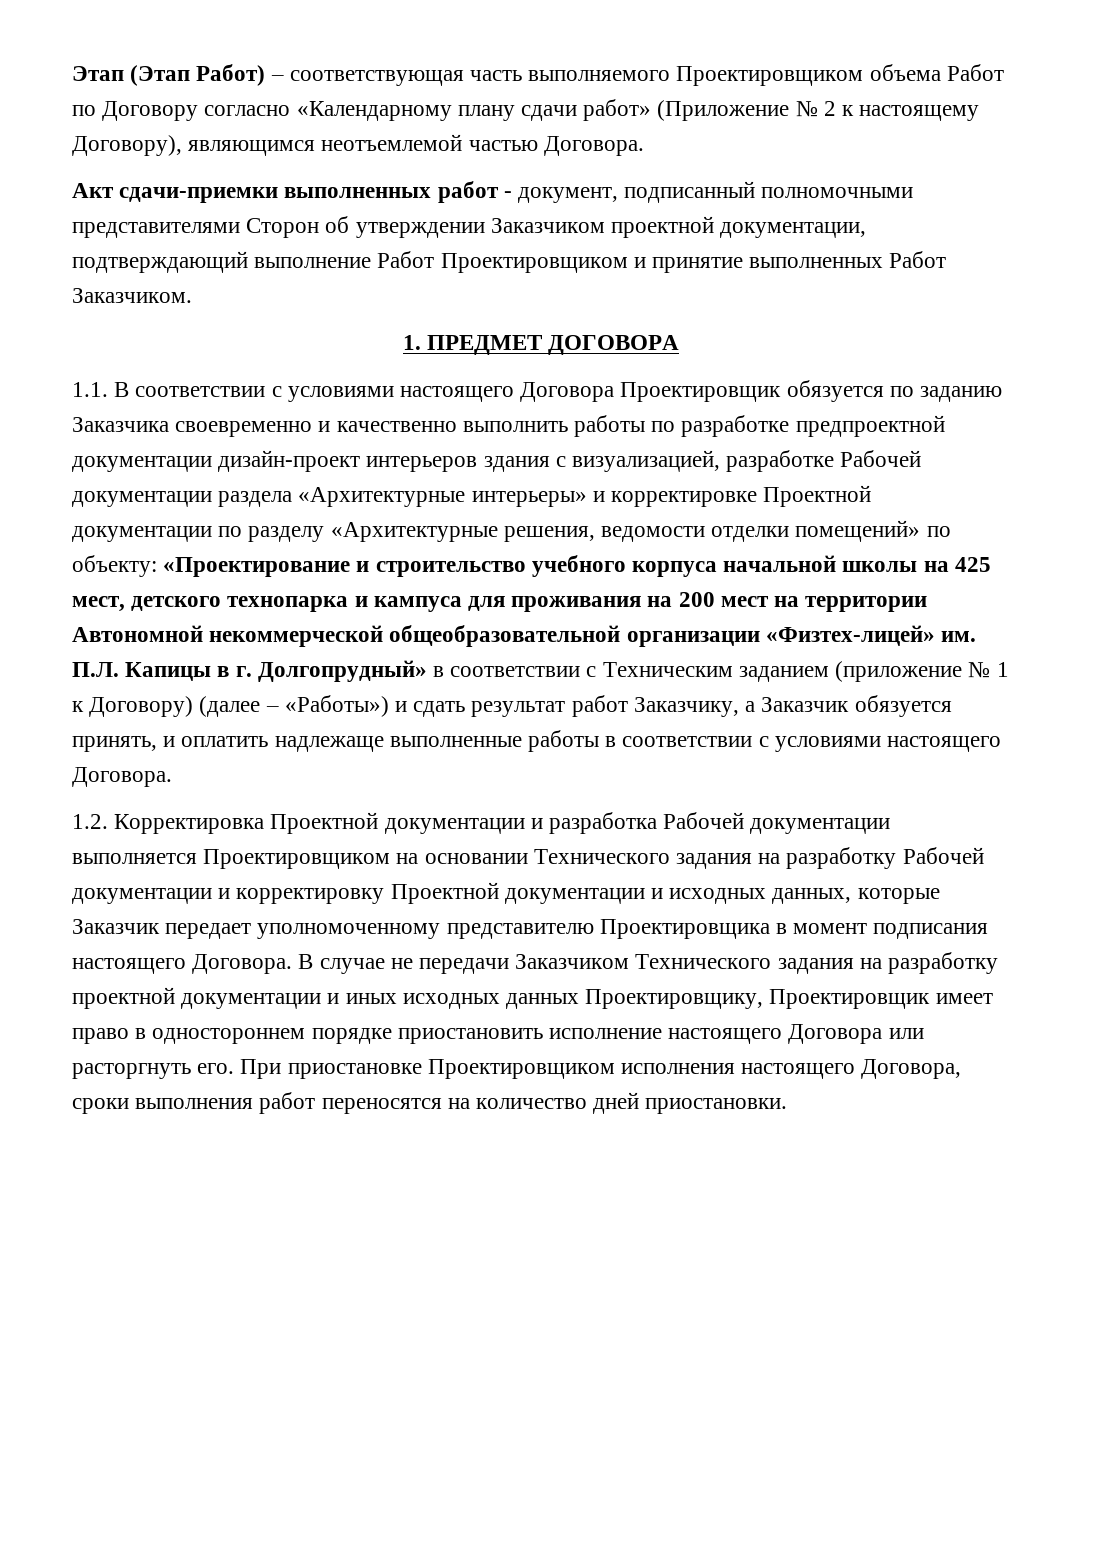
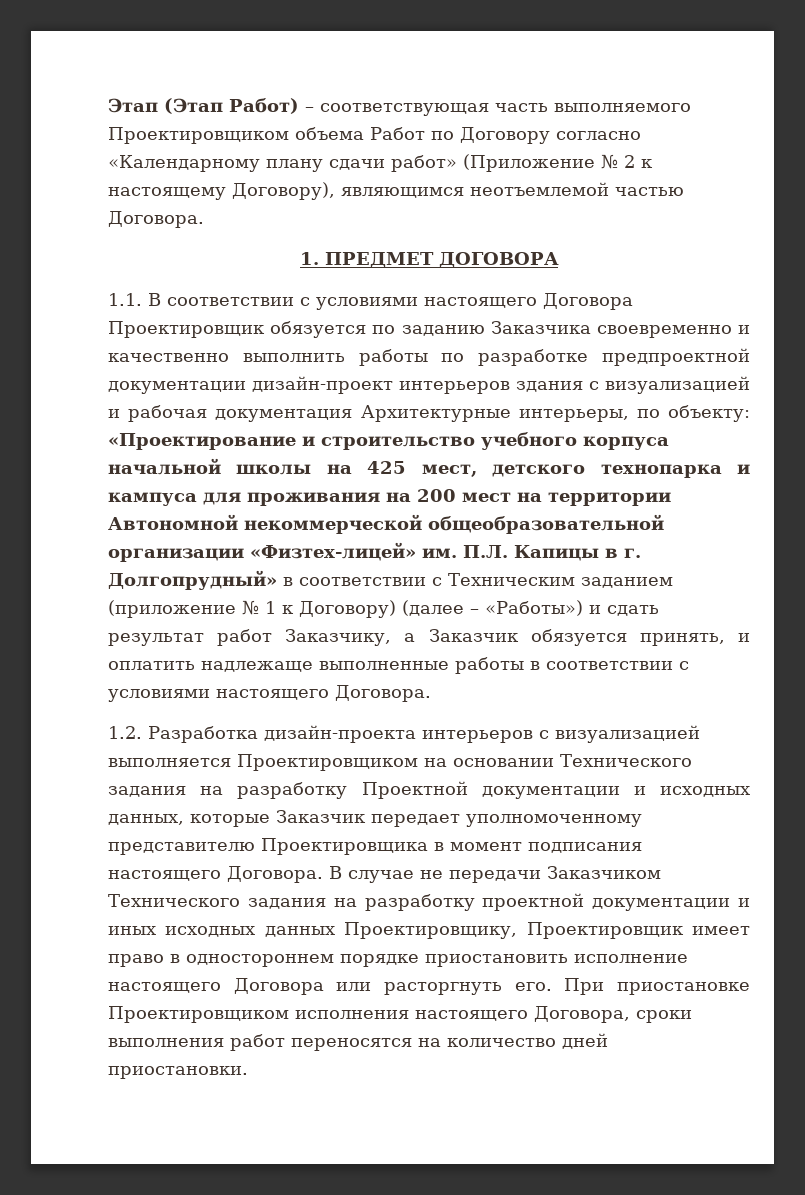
- Акт сдачи-приемки выполненных работ - документ, подписанный полномочными представителями Сторон об утверждении Заказчиком проектной документации, подтверждающий выполнение Работ Проектировщиком и принятие выполненных Работ Заказчиком.
- 1.1. В соответствии с условиями настоящего Договора Проектировщик обязуется по заданию Заказчика своевременно и качественно выполнить работы по разработке предпроектной документации дизайн-проект интерьеров здания с визуализацией, разработке Рабочей документации раздела «Архитектурные интерьеры» и корректировке Проектной документации по разделу «Архитектурные решения, ведомости отделки помещений» по объекту:
+ 1.1. В соответствии с условиями настоящего Договора Проектировщик обязуется по заданию Заказчика своевременно и качественно выполнить работы по разработке предпроектной документации дизайн-проект интерьеров здания с визуализацией и рабочая документация Архитектурные интерьеры, по объекту:
- 1.2. Корректировка Проектной документации и разработка Рабочей документации выполняется Проектировщиком на основании Технического задания на разработку Рабочей документации и корректировку Проектной документации и исходных данных, которые Заказчик передает уполномоченному представителю Проектировщика в момент подписания настоящего Договора.
+ 1.2. Разработка дизайн-проекта интерьеров с визуализацией выполняется Проектировщиком на основании Технического задания на разработку Проектной документации и исходных данных, которые Заказчик передает уполномоченному представителю Проектировщика в момент подписания настоящего Договора.

